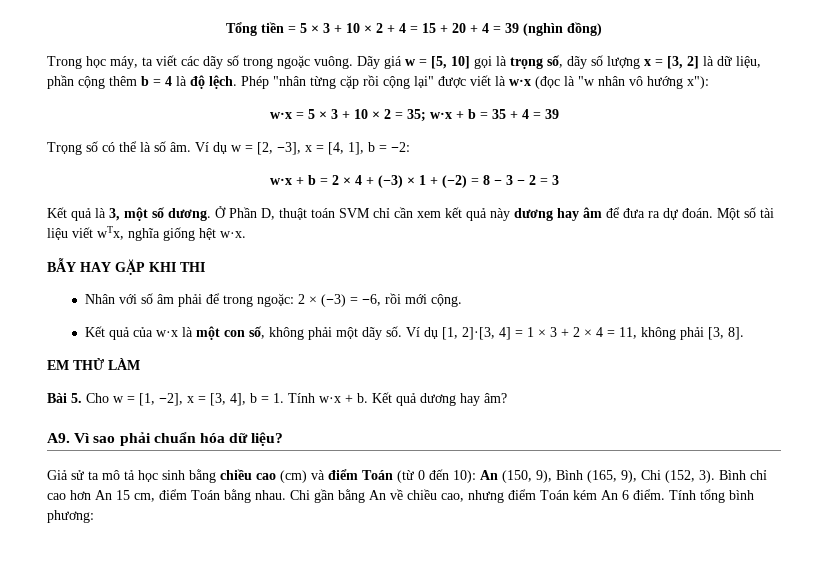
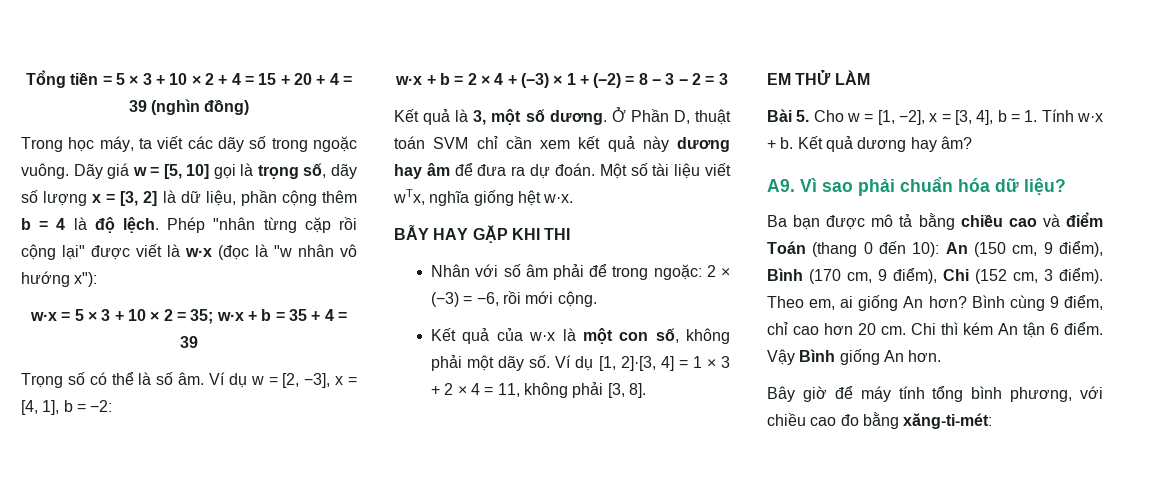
- Giả sử ta mô tả học sinh bằng chiều cao (cm) và điểm Toán (từ 0 đến 10): An (150, 9), Bình (165, 9), Chi (152, 3). Bình chỉ cao hơn An 15 cm, điểm Toán bằng nhau. Chi gần bằng An về chiều cao, nhưng điểm Toán kém An 6 điểm.
+ Ba bạn được mô tả bằng chiều cao và điểm Toán (thang 0 đến 10): An (150 cm, 9 điểm), Bình (170 cm, 9 điểm), Chi (152 cm, 3 điểm). Theo em, ai giống An hơn? Bình cùng 9 điểm, chỉ cao hơn 20 cm. Chi thì kém An tận 6 điểm.
- Tính tổng bình phương:
+ Vậy Bình giống An hơn.
+ Bây giờ để máy tính tổng bình phương, với chiều cao đo bằng xăng-ti-mét:

